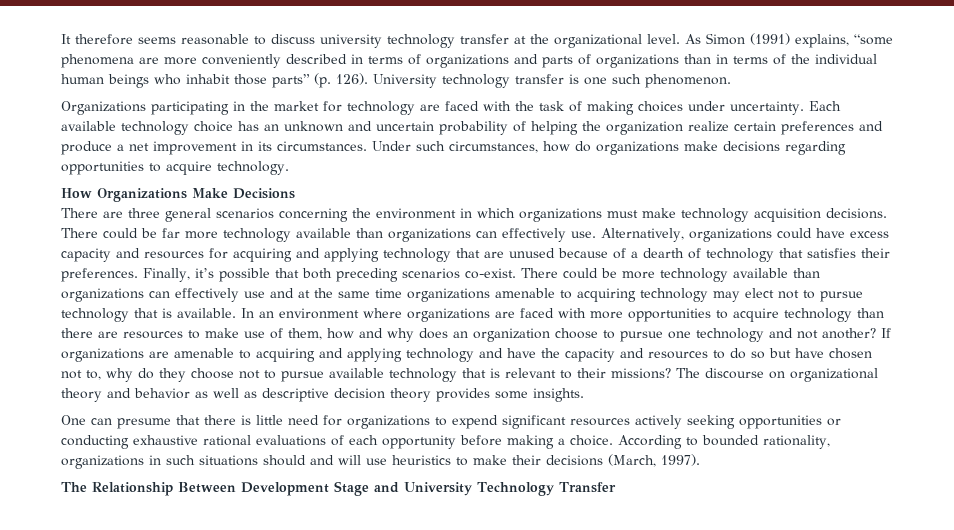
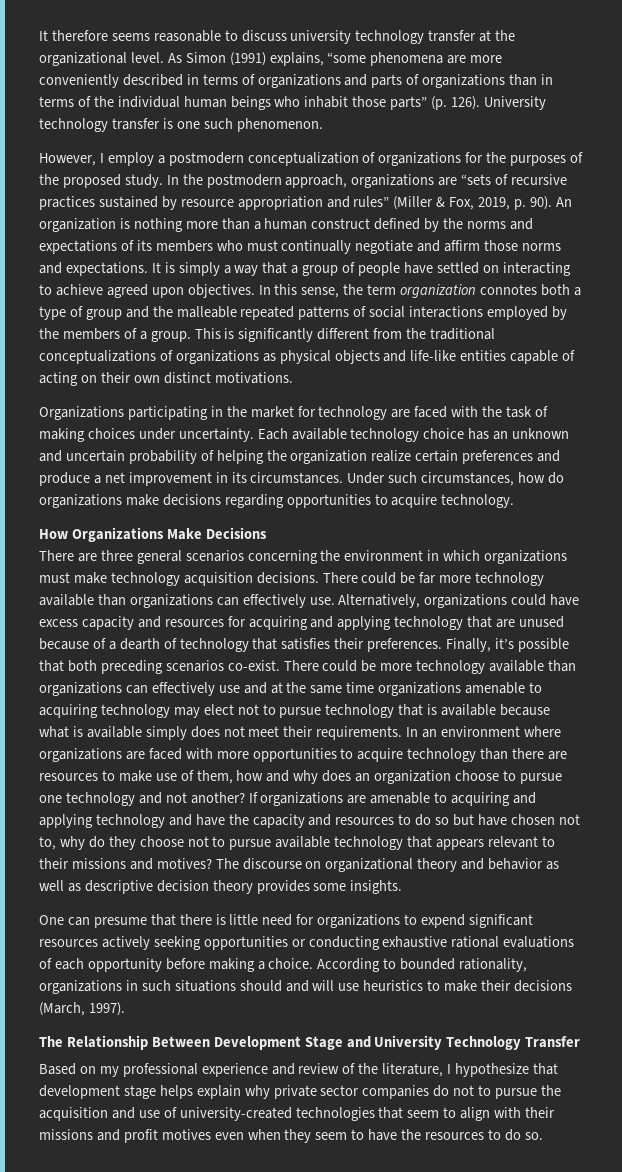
+ However, I employ a postmodern conceptualization of organizations for the purposes of the proposed study. In the postmodern approach, organizations are “sets of recursive practices sustained by resource appropriation and rules” (Miller & Fox, 2019, p. 90). An organization is nothing more than a human construct defined by the norms and expectations of its members who must continually negotiate and affirm those norms and expectations. It is simply a way that a group of people have settled on interacting to achieve agreed upon objectives. In this sense, the term organization connotes both a type of group and the malleable repeated patterns of social interactions employed by the members of a group. This is significantly different from the traditional conceptualizations of organizations as physical objects and life-like entities capable of acting on their own distinct motivations.
- There could be more technology available than organizations can effectively use and at the same time organizations amenable to acquiring technology may elect not to pursue technology that is available.
+ There could be more technology available than organizations can effectively use and at the same time organizations amenable to acquiring technology may elect not to pursue technology that is available because what is available simply does not meet their requirements.
- If organizations are amenable to acquiring and applying technology and have the capacity and resources to do so but have chosen not to, why do they choose not to pursue available technology that is relevant to their missions?
+ If organizations are amenable to acquiring and applying technology and have the capacity and resources to do so but have chosen not to, why do they choose not to pursue available technology that appears relevant to their missions and motives?
+ Based on my professional experience and review of the literature, I hypothesize that development stage helps explain why private sector companies do not to pursue the acquisition and use of university-created technologies that seem to align with their missions and profit motives even when they seem to have the resources to do so.

